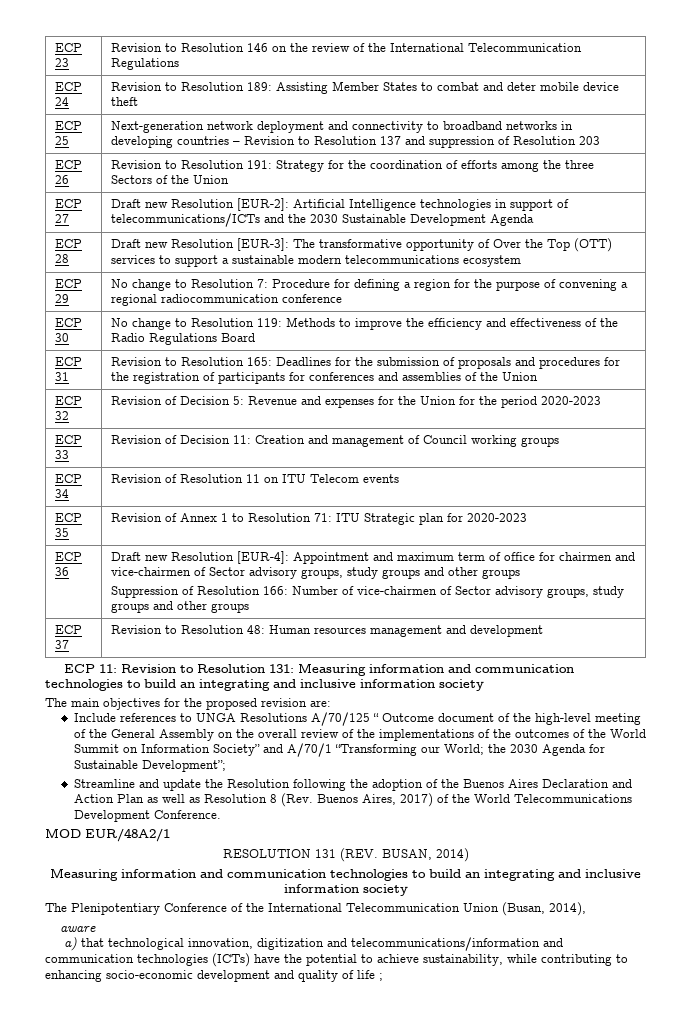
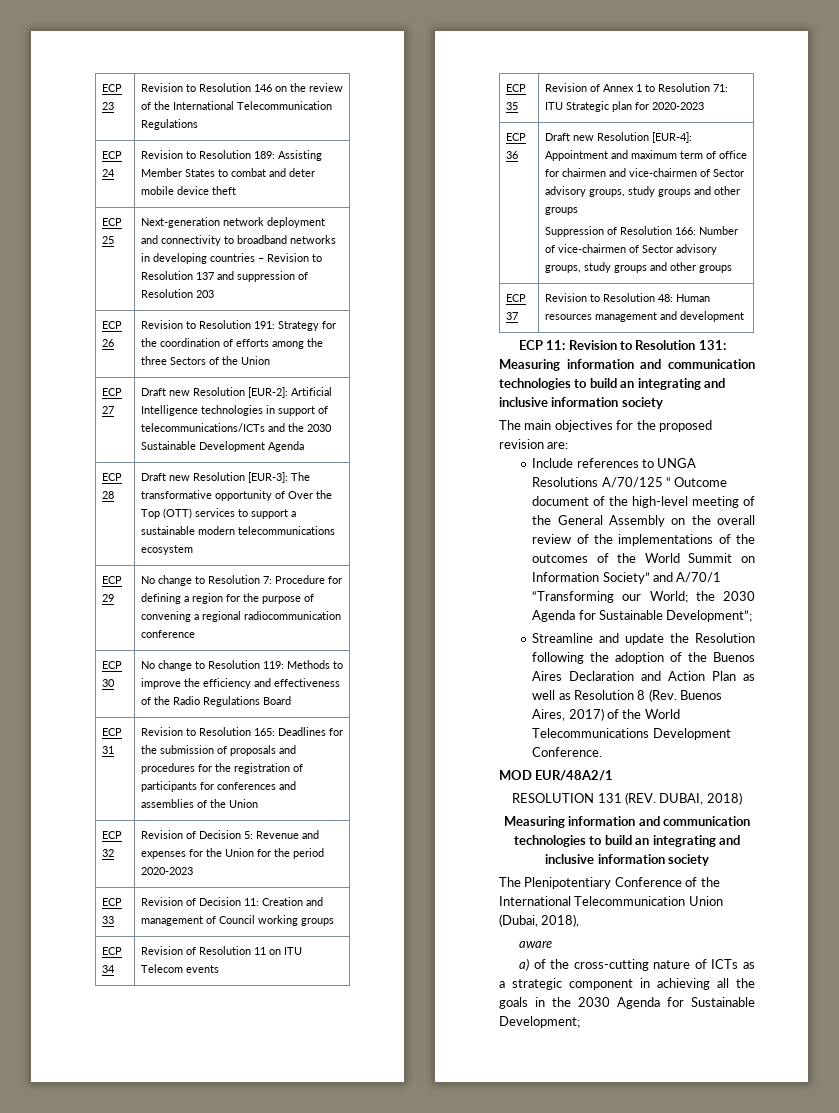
- RESOLUTION 131 (REV. BUSAN, 2014)
+ RESOLUTION 131 (REV. DUBAI, 2018)
- The Plenipotentiary Conference of the International Telecommunication Union (Busan, 2014),
+ The Plenipotentiary Conference of the International Telecommunication Union (Dubai, 2018),
- a) that technological innovation, digitization and telecommunications/information and communication technologies (ICTs) have the potential to achieve sustainability, while contributing to enhancing socio-economic development and quality of life ;
+ a) of the cross-cutting nature of ICTs as a strategic component in achieving all the goals in the 2030 Agenda for Sustainable Development;

